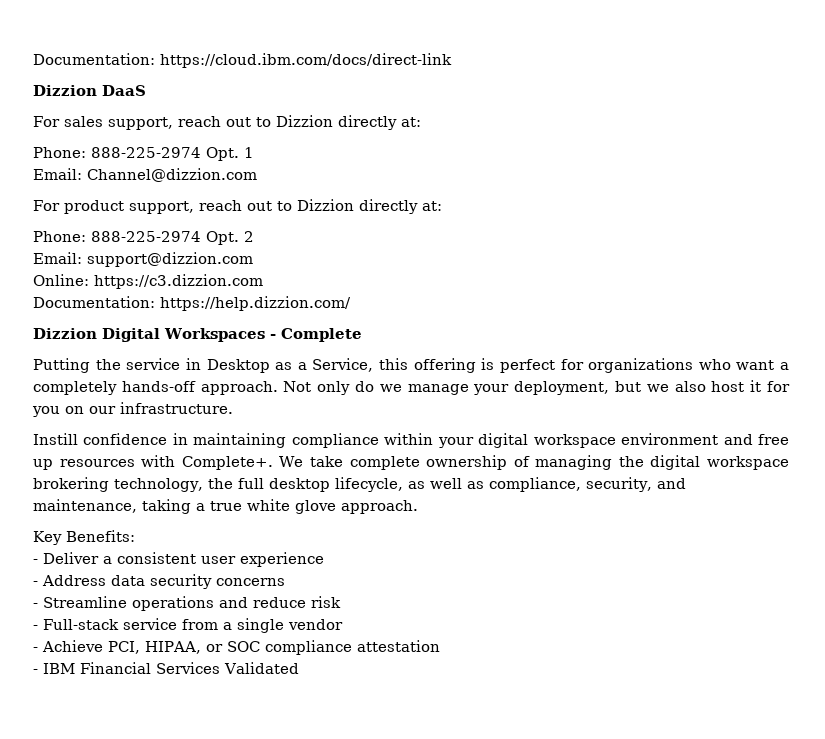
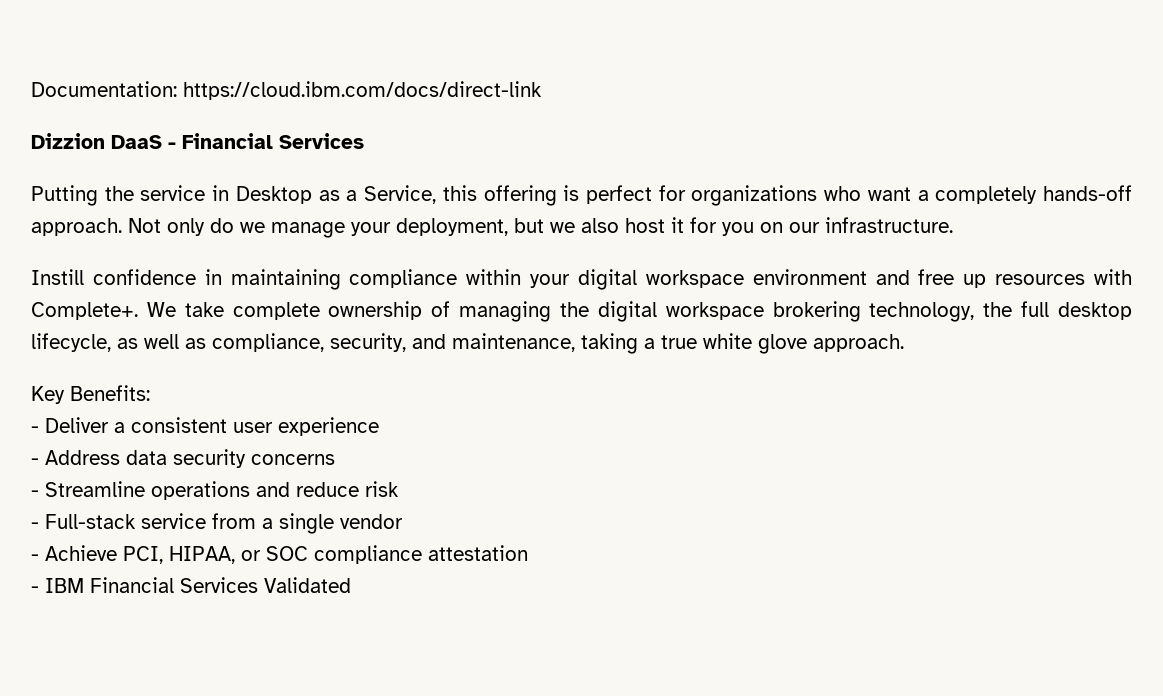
- Dizzion DaaS
- For sales support, reach out to Dizzion directly at:
- Phone: 888-225-2974 Opt. 1
- Email: Channel@dizzion.com
- For product support, reach out to Dizzion directly at:
- Phone: 888-225-2974 Opt. 2
- Email: support@dizzion.com
- Online: https://c3.dizzion.com
- Documentation: https://help.dizzion.com/
- Dizzion Digital Workspaces - Complete
+ Dizzion DaaS - Financial Services

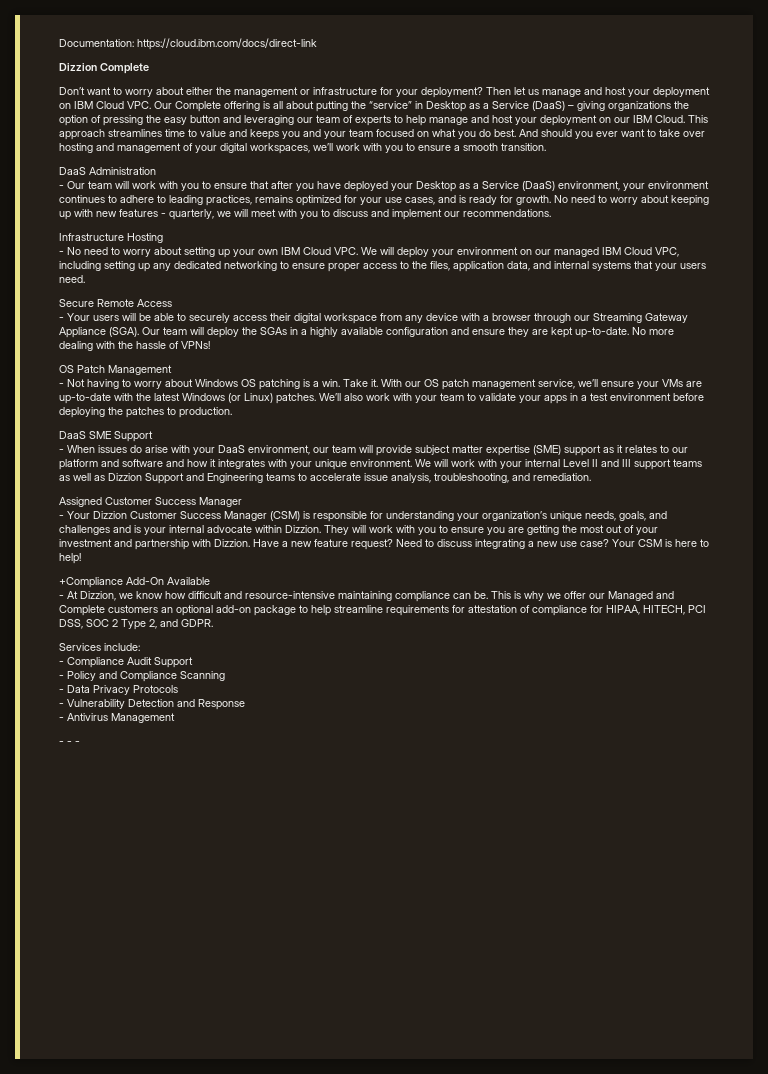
- Dizzion DaaS - Financial Services
- Putting the service in Desktop as a Service, this offering is perfect for organizations who want a completely hands-off approach. Not only do we manage your deployment, but we also host it for you on our infrastructure.
- Instill confidence in maintaining compliance within your digital workspace environment and free up resources with Complete+. We take complete ownership of managing the digital workspace brokering technology, the full desktop lifecycle, as well as compliance, security, and maintenance, taking a true white glove approach.
- Key Benefits:
- - Deliver a consistent user experience
- - Address data security concerns
- - Streamline operations and reduce risk
- - Full-stack service from a single vendor
- - Achieve PCI, HIPAA, or SOC compliance attestation
- - IBM Financial Services Validated
+ Dizzion Complete
+ Don’t want to worry about either the management or infrastructure for your deployment? Then let us manage and host your deployment on IBM Cloud VPC. Our Complete offering is all about putting the “service” in Desktop as a Service (DaaS) – giving organizations the option of pressing the easy button and leveraging our team of experts to help manage and host your deployment on our IBM Cloud. This approach streamlines time to value and keeps you and your team focused on what you do best. And should you ever want to take over hosting and management of your digital workspaces, we’ll work with you to ensure a smooth transition.
+ DaaS Administration
+ - Our team will work with you to ensure that after you have deployed your Desktop as a Service (DaaS) environment, your environment continues to adhere to leading practices, remains optimized for your use cases, and is ready for growth. No need to worry about keeping up with new features - quarterly, we will meet with you to discuss and implement our recommendations.
+ Infrastructure Hosting
+ - No need to worry about setting up your own IBM Cloud VPC. We will deploy your environment on our managed IBM Cloud VPC, including setting up any dedicated networking to ensure proper access to the files, application data, and internal systems that your users need.
+ Secure Remote Access
+ - Your users will be able to securely access their digital workspace from any device with a browser through our Streaming Gateway Appliance (SGA). Our team will deploy the SGAs in a highly available configuration and ensure they are kept up-to-date. No more dealing with the hassle of VPNs!
+ OS Patch Management
+ - Not having to worry about Windows OS patching is a win. Take it. With our OS patch management service, we’ll ensure your VMs are up-to-date with the latest Windows (or Linux) patches. We’ll also work with your team to validate your apps in a test environment before deploying the patches to production.
+ DaaS SME Support
+ - When issues do arise with your DaaS environment, our team will provide subject matter expertise (SME) support as it relates to our platform and software and how it integrates with your unique environment. We will work with your internal Level II and III support teams as well as Dizzion Support and Engineering teams to accelerate issue analysis, troubleshooting, and remediation.
+ Assigned Customer Success Manager
+ - Your Dizzion Customer Success Manager (CSM) is responsible for understanding your organization’s unique needs, goals, and challenges and is your internal advocate within Dizzion. They will work with you to ensure you are getting the most out of your investment and partnership with Dizzion. Have a new feature request? Need to discuss integrating a new use case? Your CSM is here to help!
+ +Compliance Add-On Available
+ - At Dizzion, we know how difficult and resource-intensive maintaining compliance can be. This is why we offer our Managed and Complete customers an optional add-on package to help streamline requirements for attestation of compliance for HIPAA, HITECH, PCI DSS, SOC 2 Type 2, and GDPR.
+ Services include:
+ - Compliance Audit Support
+ - Policy and Compliance Scanning
+ - Data Privacy Protocols
+ - Vulnerability Detection and Response
+ - Antivirus Management
+ - - -

